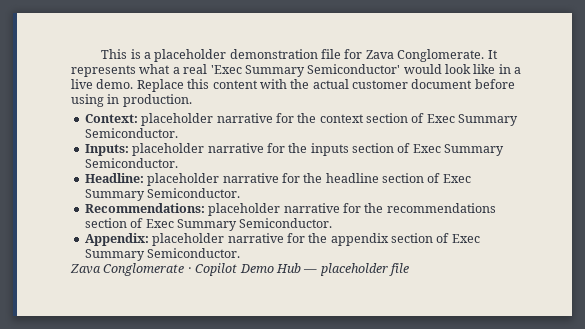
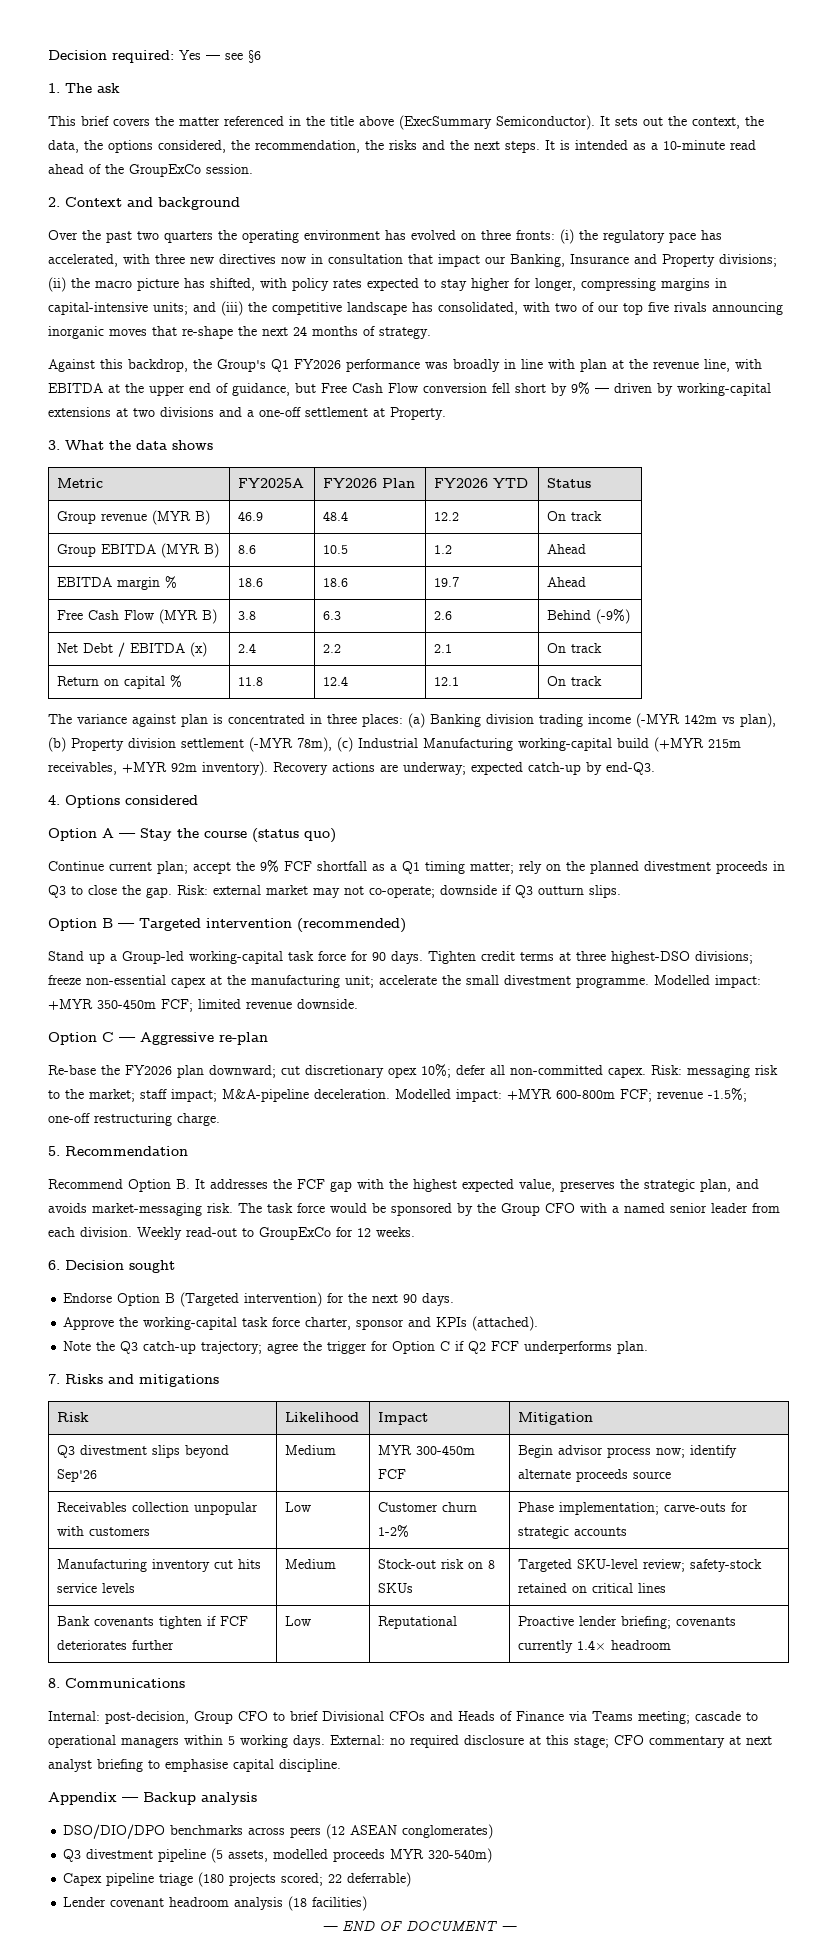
- This is a placeholder demonstration file for Zava Conglomerate. It represents what a real 'Exec Summary Semiconductor' would look like in a live demo. Replace this content with the actual customer document before using in production.
- Context: placeholder narrative for the context section of Exec Summary Semiconductor.
- Inputs: placeholder narrative for the inputs section of Exec Summary Semiconductor.
- Headline: placeholder narrative for the headline section of Exec Summary Semiconductor.
- Recommendations: placeholder narrative for the recommendations section of Exec Summary Semiconductor.
- Appendix: placeholder narrative for the appendix section of Exec Summary Semiconductor.
- Zava Conglomerate · Copilot Demo Hub — placeholder file
+ Decision required: Yes — see §6
+ 1. The ask
+ This brief covers the matter referenced in the title above (ExecSummary Semiconductor). It sets out the context, the data, the options considered, the recommendation, the risks and the next steps. It is intended as a 10-minute read ahead of the GroupExCo session.
+ 2. Context and background
+ Over the past two quarters the operating environment has evolved on three fronts: (i) the regulatory pace has accelerated, with three new directives now in consultation that impact our Banking, Insurance and Property divisions; (ii) the macro picture has shifted, with policy rates expected to stay higher for longer, compressing margins in capital-intensive units; and (iii) the competitive landscape has consolidated, with two of our top five rivals announcing inorganic moves that re-shape the next 24 months of strategy.
+ Against this backdrop, the Group's Q1 FY2026 performance was broadly in line with plan at the revenue line, with EBITDA at the upper end of guidance, but Free Cash Flow conversion fell short by 9% — driven by working-capital extensions at two divisions and a one-off settlement at Property.
+ 3. What the data shows
+ Metric | FY2025A | FY2026 Plan | FY2026 YTD | Status
+ Group revenue (MYR B) | 46.9 | 48.4 | 12.2 | On track
+ Group EBITDA (MYR B) | 8.6 | 10.5 | 1.2 | Ahead
+ EBITDA margin % | 18.6 | 18.6 | 19.7 | Ahead
+ Free Cash Flow (MYR B) | 3.8 | 6.3 | 2.6 | Behind (-9%)
+ Net Debt / EBITDA (x) | 2.4 | 2.2 | 2.1 | On track
+ Return on capital % | 11.8 | 12.4 | 12.1 | On track
+ The variance against plan is concentrated in three places: (a) Banking division trading income (-MYR 142m vs plan), (b) Property division settlement (-MYR 78m), (c) Industrial Manufacturing working-capital build (+MYR 215m receivables, +MYR 92m inventory). Recovery actions are underway; expected catch-up by end-Q3.
+ 4. Options considered
+ Option A — Stay the course (status quo)
+ Continue current plan; accept the 9% FCF shortfall as a Q1 timing matter; rely on the planned divestment proceeds in Q3 to close the gap. Risk: external market may not co-operate; downside if Q3 outturn slips.
+ Option B — Targeted intervention (recommended)
+ Stand up a Group-led working-capital task force for 90 days. Tighten credit terms at three highest-DSO divisions; freeze non-essential capex at the manufacturing unit; accelerate the small divestment programme. Modelled impact: +MYR 350-450m FCF; limited revenue downside.
+ Option C — Aggressive re-plan
+ Re-base the FY2026 plan downward; cut discretionary opex 10%; defer all non-committed capex. Risk: messaging risk to the market; staff impact; M&A-pipeline deceleration. Modelled impact: +MYR 600-800m FCF; revenue -1.5%; one-off restructuring charge.
+ 5. Recommendation
+ Recommend Option B. It addresses the FCF gap with the highest expected value, preserves the strategic plan, and avoids market-messaging risk. The task force would be sponsored by the Group CFO with a named senior leader from each division. Weekly read-out to GroupExCo for 12 weeks.
+ 6. Decision sought
+ Endorse Option B (Targeted intervention) for the next 90 days.
+ Approve the working-capital task force charter, sponsor and KPIs (attached).
+ Note the Q3 catch-up trajectory; agree the trigger for Option C if Q2 FCF underperforms plan.
+ 7. Risks and mitigations
+ Risk | Likelihood | Impact | Mitigation
+ Q3 divestment slips beyond Sep'26 | Medium | MYR 300-450m FCF | Begin advisor process now; identify alternate proceeds source
+ Receivables collection unpopular with customers | Low | Customer churn 1-2% | Phase implementation; carve-outs for strategic accounts
+ Manufacturing inventory cut hits service levels | Medium | Stock-out risk on 8 SKUs | Targeted SKU-level review; safety-stock retained on critical lines
+ Bank covenants tighten if FCF deteriorates further | Low | Reputational | Proactive lender briefing; covenants currently 1.4× headroom
+ 8. Communications
+ Internal: post-decision, Group CFO to brief Divisional CFOs and Heads of Finance via Teams meeting; cascade to operational managers within 5 working days. External: no required disclosure at this stage; CFO commentary at next analyst briefing to emphasise capital discipline.
+ Appendix — Backup analysis
+ DSO/DIO/DPO benchmarks across peers (12 ASEAN conglomerates)
+ Q3 divestment pipeline (5 assets, modelled proceeds MYR 320-540m)
+ Capex pipeline triage (180 projects scored; 22 deferrable)
+ Lender covenant headroom analysis (18 facilities)
+ — END OF DOCUMENT —

